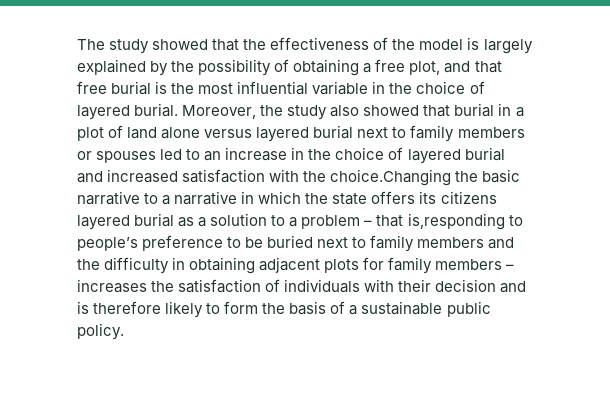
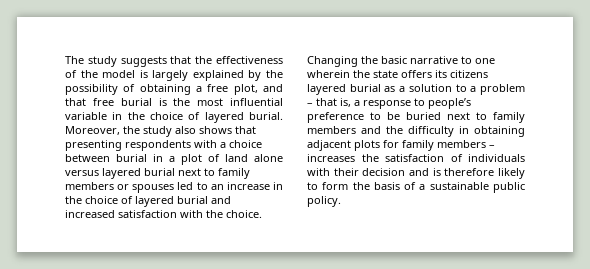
- The study showed that the effectiveness of the model is largely explained by the possibility of obtaining a free plot, and that free burial is the most influential variable in the choice of layered burial.
+ The study suggests that the effectiveness of the model is largely explained by the possibility of obtaining a free plot, and that free burial is the most influential variable in the choice of layered burial.
- Moreover, the study also showed that burial in a plot of land alone versus layered burial next to family members or spouses led to an increase in the choice of layered burial and increased satisfaction with the choice.Changing the basic narrative to a narrative in which the state offers its citizens layered burial as a solution to a problem – that is,responding to people’s preference to be buried next to family members and the difficulty in obtaining adjacent plots for family members – increases the satisfaction of individuals with their decision and is therefore likely to form the basis of a sustainable public policy.
+ Moreover, the study also shows that presenting respondents with a choice between burial in a plot of land alone versus layered burial next to family members or spouses led to an increase in the choice of layered burial and increased satisfaction with the choice. Changing the basic narrative to one wherein the state offers its citizens layered burial as a solution to a problem – that is, a response to people’s preference to be buried next to family members and the difficulty in obtaining adjacent plots for family members – increases the satisfaction of individuals with their decision and is therefore likely to form the basis of a sustainable public policy.

